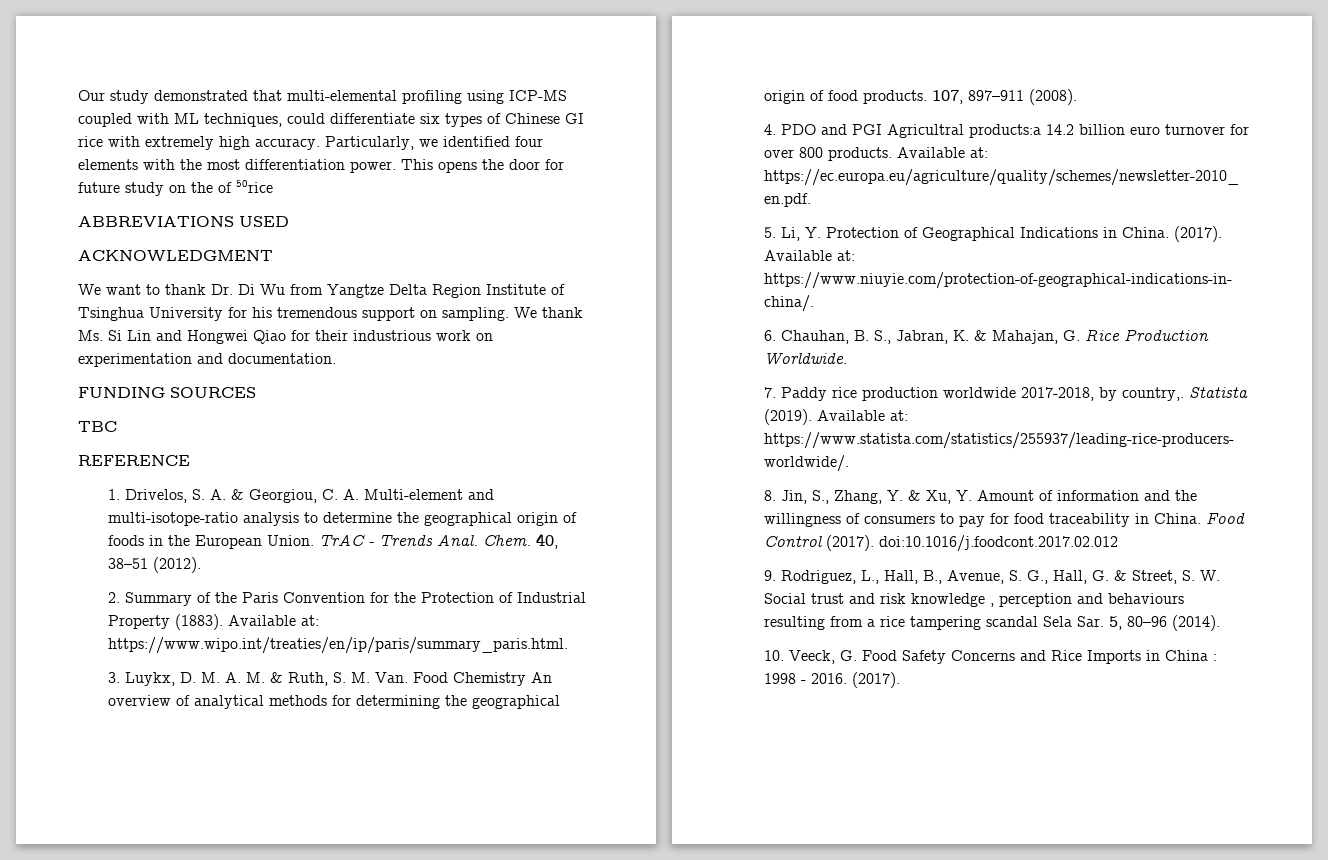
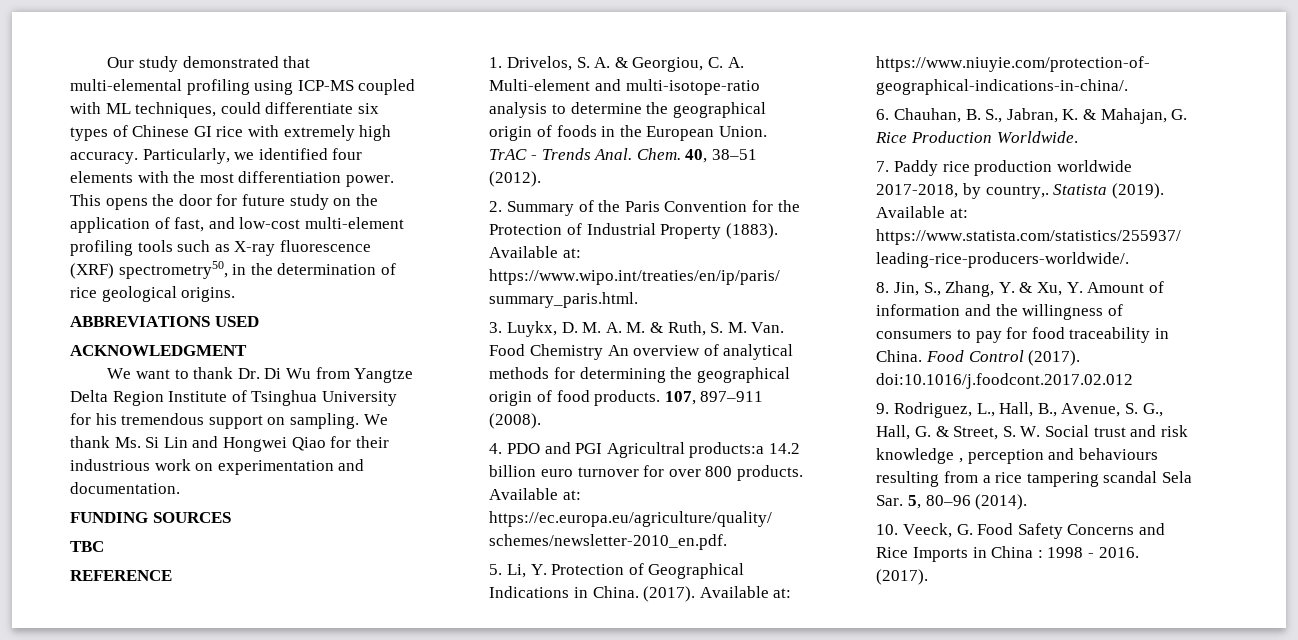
- This opens the door for future study on the of 50rice
+ This opens the door for future study on the application of fast, and low-cost multi-element profiling tools such as X-ray fluorescence (XRF) spectrometry50, in the determination of rice geological origins.

